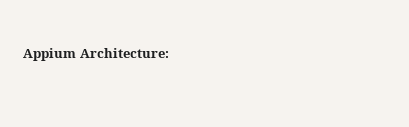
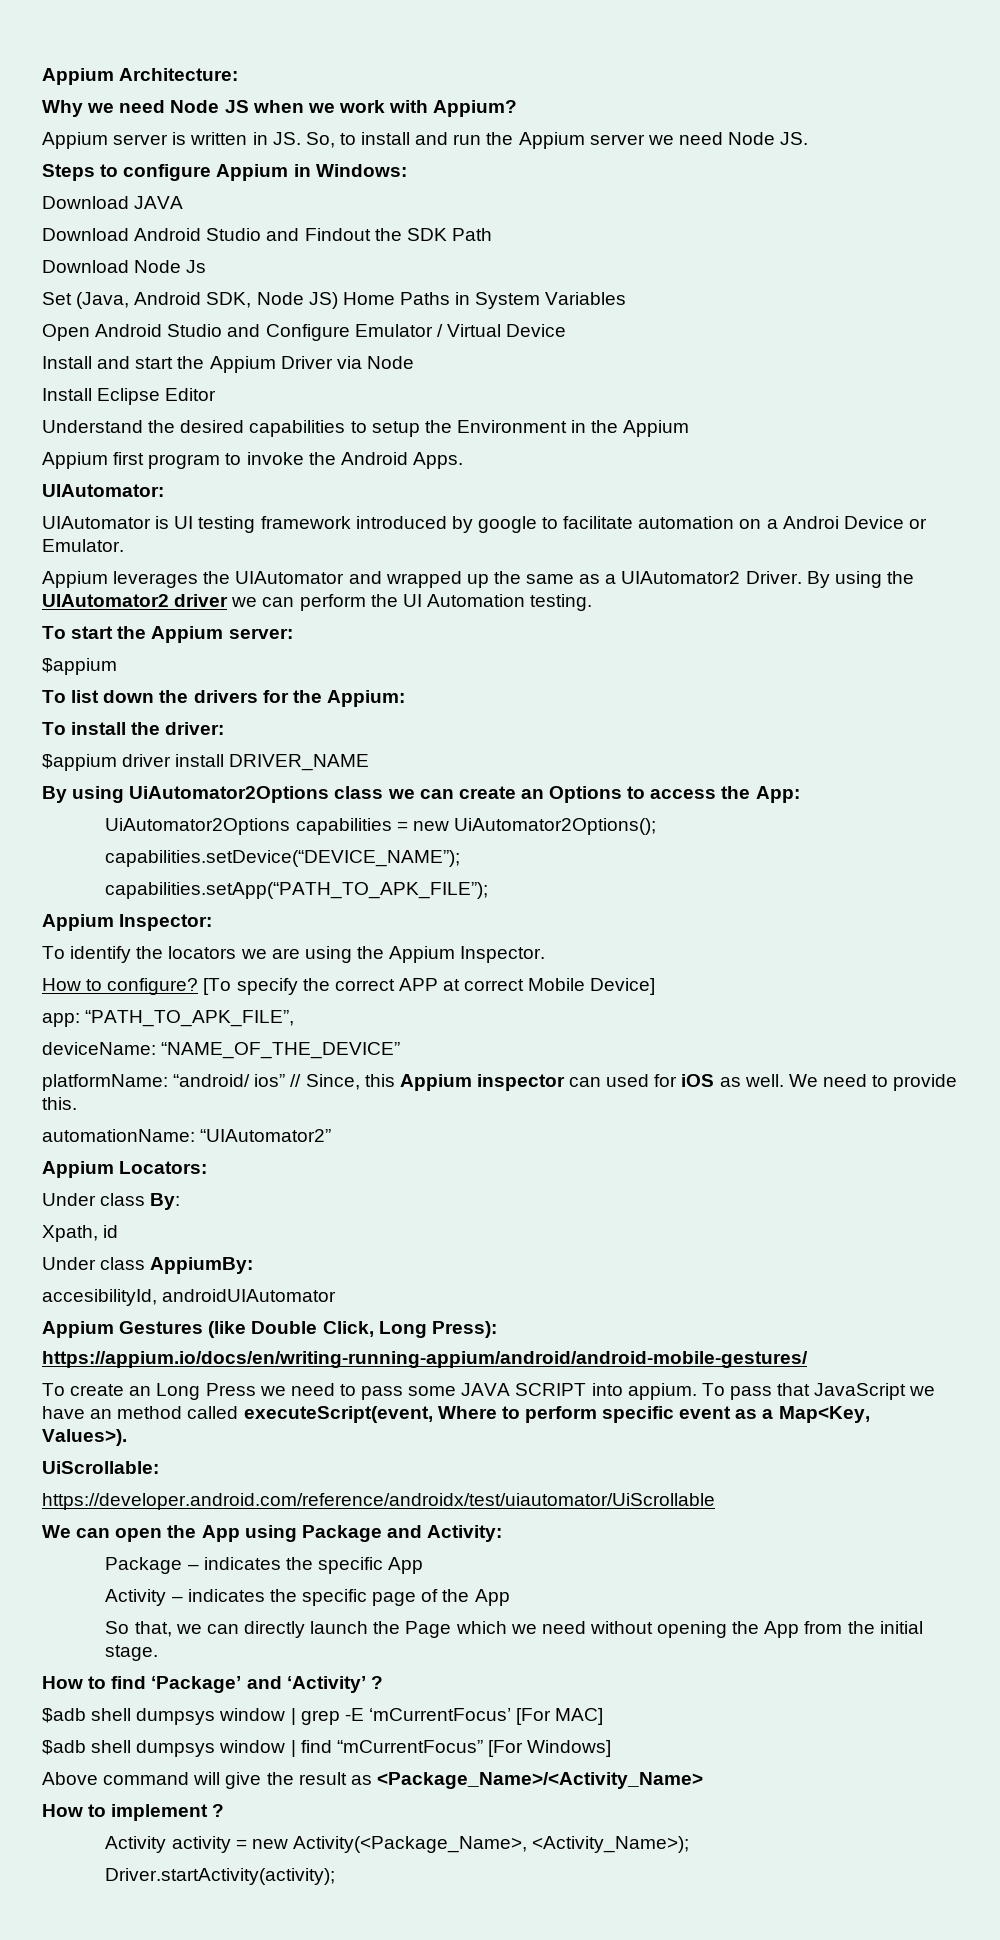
+ Why we need Node JS when we work with Appium?
+ Appium server is written in JS. So, to install and run the Appium server we need Node JS.
+ Steps to configure Appium in Windows:
+ Download JAVA
+ Download Android Studio and Findout the SDK Path
+ Download Node Js
+ Set (Java, Android SDK, Node JS) Home Paths in System Variables
+ Open Android Studio and Configure Emulator / Virtual Device
+ Install and start the Appium Driver via Node
+ Install Eclipse Editor
+ Understand the desired capabilities to setup the Environment in the Appium
+ Appium first program to invoke the Android Apps.
+ UIAutomator:
+ UIAutomator is UI testing framework introduced by google to facilitate automation on a Androi Device or Emulator.
+ Appium leverages the UIAutomator and wrapped up the same as a UIAutomator2 Driver. By using the UIAutomator2 driver we can perform the UI Automation testing.
+ To start the Appium server:
+ $appium
+ To list down the drivers for the Appium:
+ To install the driver:
+ $appium driver install DRIVER_NAME
+ By using UiAutomator2Options class we can create an Options to access the App:
+ UiAutomator2Options capabilities = new UiAutomator2Options();
+ capabilities.setDevice(“DEVICE_NAME”);
+ capabilities.setApp(“PATH_TO_APK_FILE”);
+ Appium Inspector:
+ To identify the locators we are using the Appium Inspector.
+ How to configure? [To specify the correct APP at correct Mobile Device]
+ app: “PATH_TO_APK_FILE”,
+ deviceName: “NAME_OF_THE_DEVICE”
+ platformName: “android/ ios” // Since, this Appium inspector can used for iOS as well. We need to provide this.
+ automationName: “UIAutomator2”
+ Appium Locators:
+ Under class By:
+ Xpath, id
+ Under class AppiumBy:
+ accesibilityId, androidUIAutomator
+ Appium Gestures (like Double Click, Long Press):
+ https://appium.io/docs/en/writing-running-appium/android/android-mobile-gestures/
+ To create an Long Press we need to pass some JAVA SCRIPT into appium. To pass that JavaScript we have an method called executeScript(event, Where to perform specific event as a Map<Key, Values>).
+ UiScrollable:
+ https://developer.android.com/reference/androidx/test/uiautomator/UiScrollable
+ We can open the App using Package and Activity:
+ Package – indicates the specific App
+ Activity – indicates the specific page of the App
+ So that, we can directly launch the Page which we need without opening the App from the initial stage.
+ How to find ‘Package’ and ‘Activity’ ?
+ $adb shell dumpsys window | grep -E ‘mCurrentFocus’ [For MAC]
+ $adb shell dumpsys window | find “mCurrentFocus” [For Windows]
+ Above command will give the result as <Package_Name>/<Activity_Name>
+ How to implement ?
+ Activity activity = new Activity(<Package_Name>, <Activity_Name>);
+ Driver.startActivity(activity);

